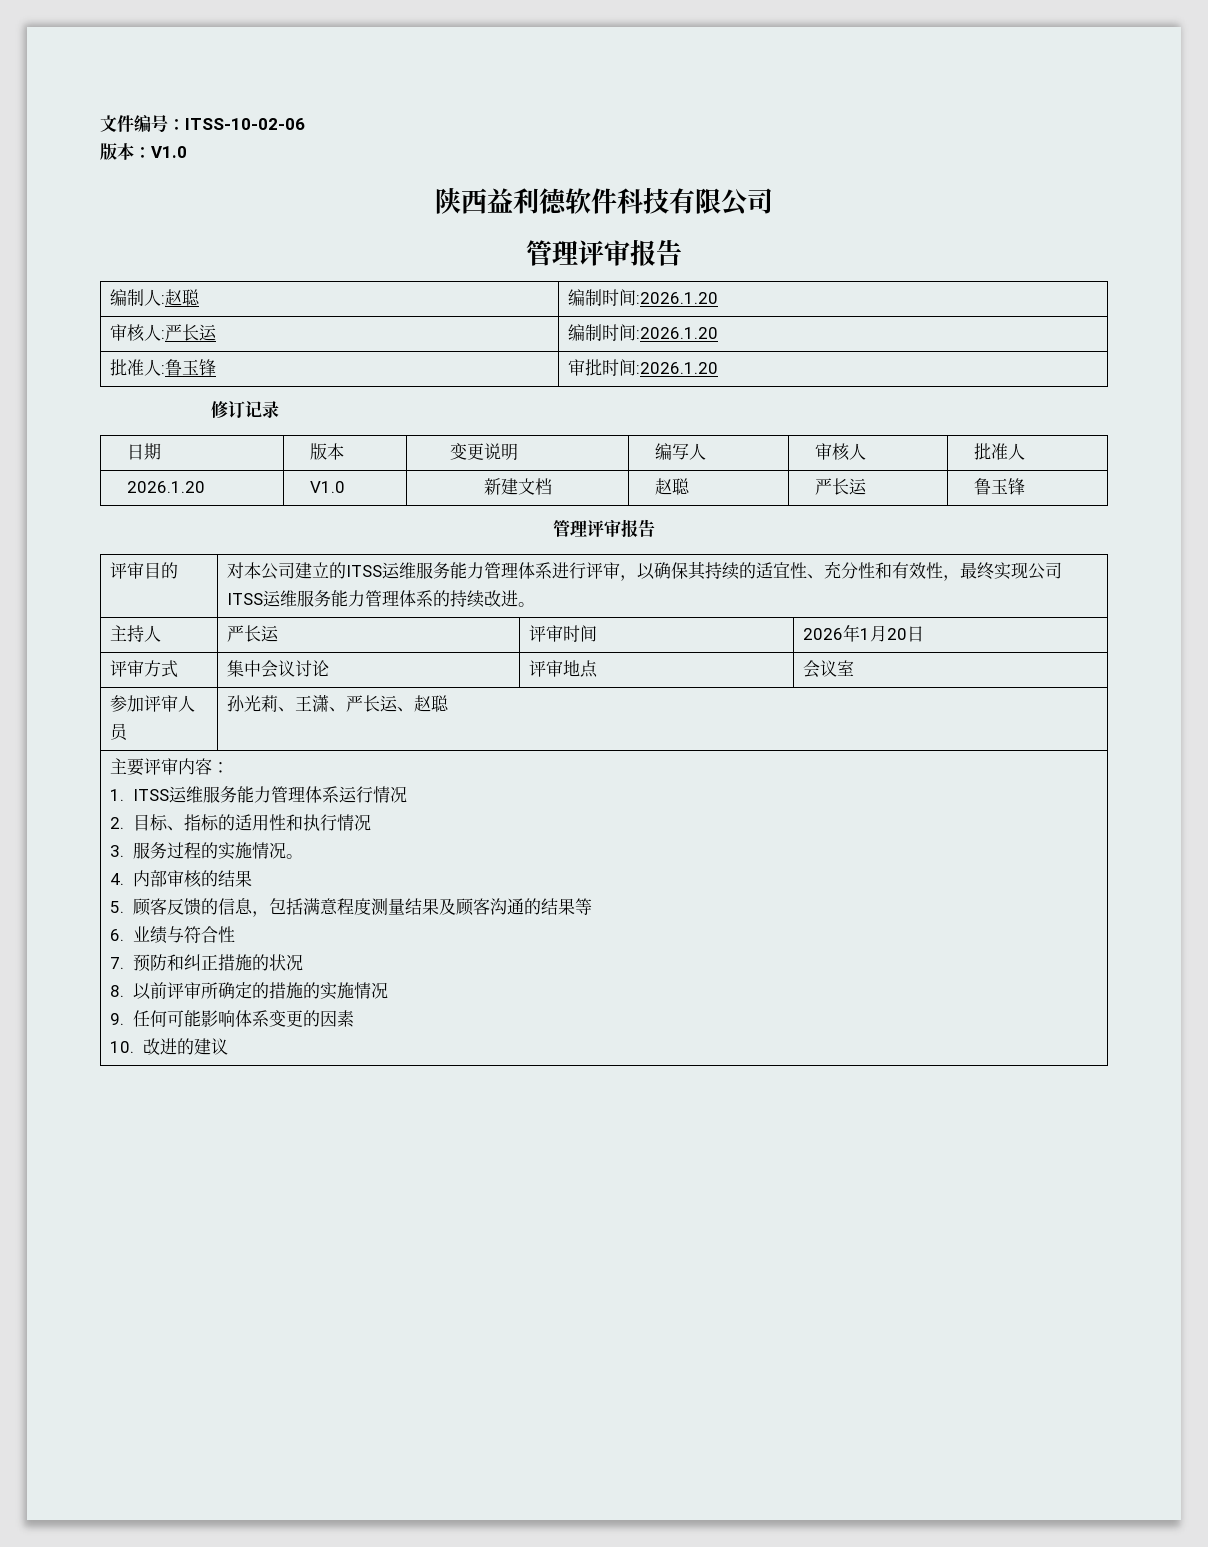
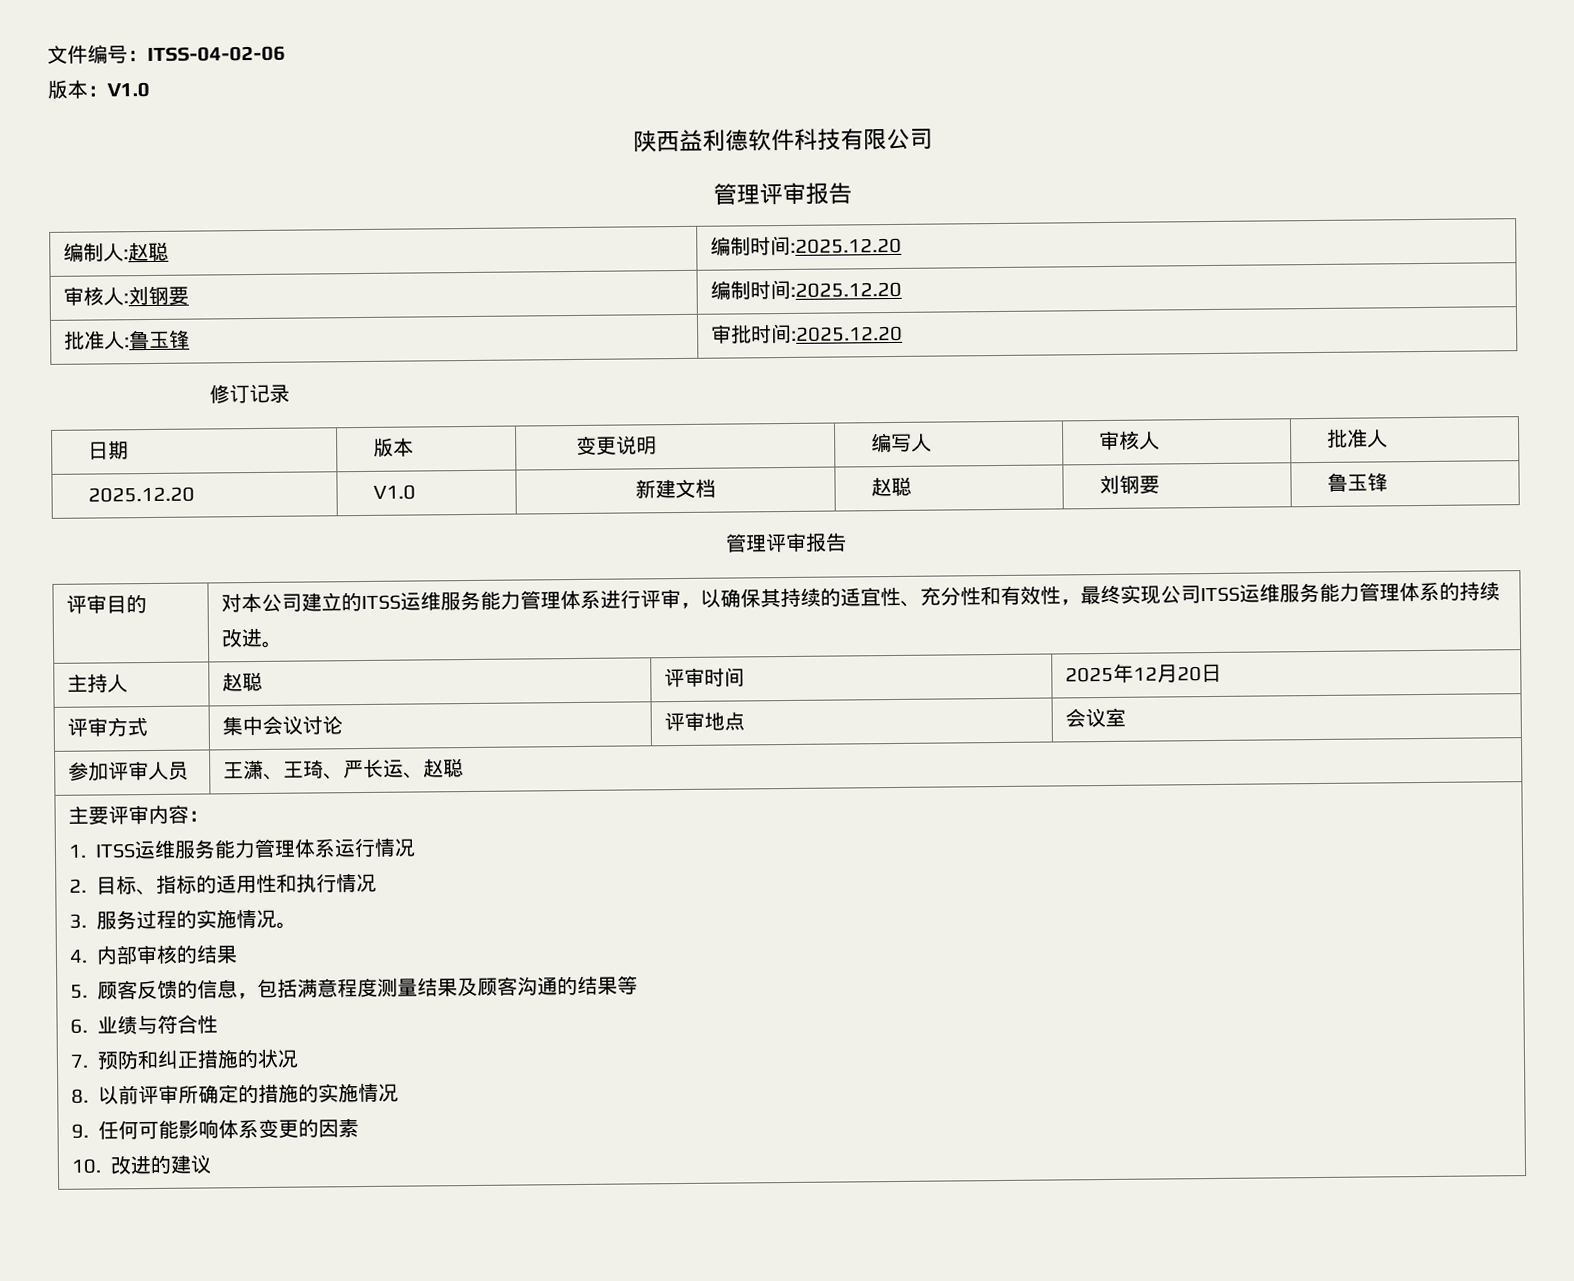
- 文件编号：ITSS-10-02-06
+ 文件编号：ITSS-04-02-06
- 编制人:赵聪 | 编制时间:2026.1.20
+ 编制人:赵聪 | 编制时间:2025.12.20
- 审核人:严长运 | 编制时间:2026.1.20
+ 审核人:刘钢要 | 编制时间:2025.12.20
- 批准人:鲁玉锋 | 审批时间:2026.1.20
+ 批准人:鲁玉锋 | 审批时间:2025.12.20
- 2026.1.20 | V1.0 | 新建文档 | 赵聪 | 严长运 | 鲁玉锋
+ 2025.12.20 | V1.0 | 新建文档 | 赵聪 | 刘钢要 | 鲁玉锋
- 主持人 | 严长运 | 评审时间 | 2026年1月20日
+ 主持人 | 赵聪 | 评审时间 | 2025年12月20日
- 参加评审人员 | 孙光莉、王潇、严长运、赵聪
+ 参加评审人员 | 王潇、王琦、严长运、赵聪

